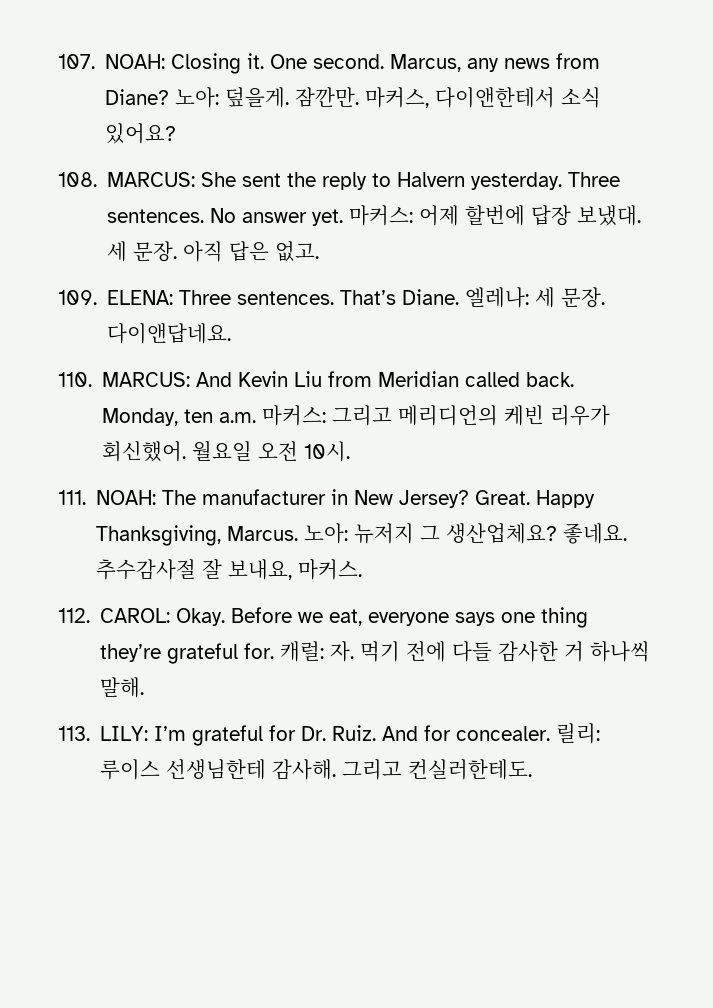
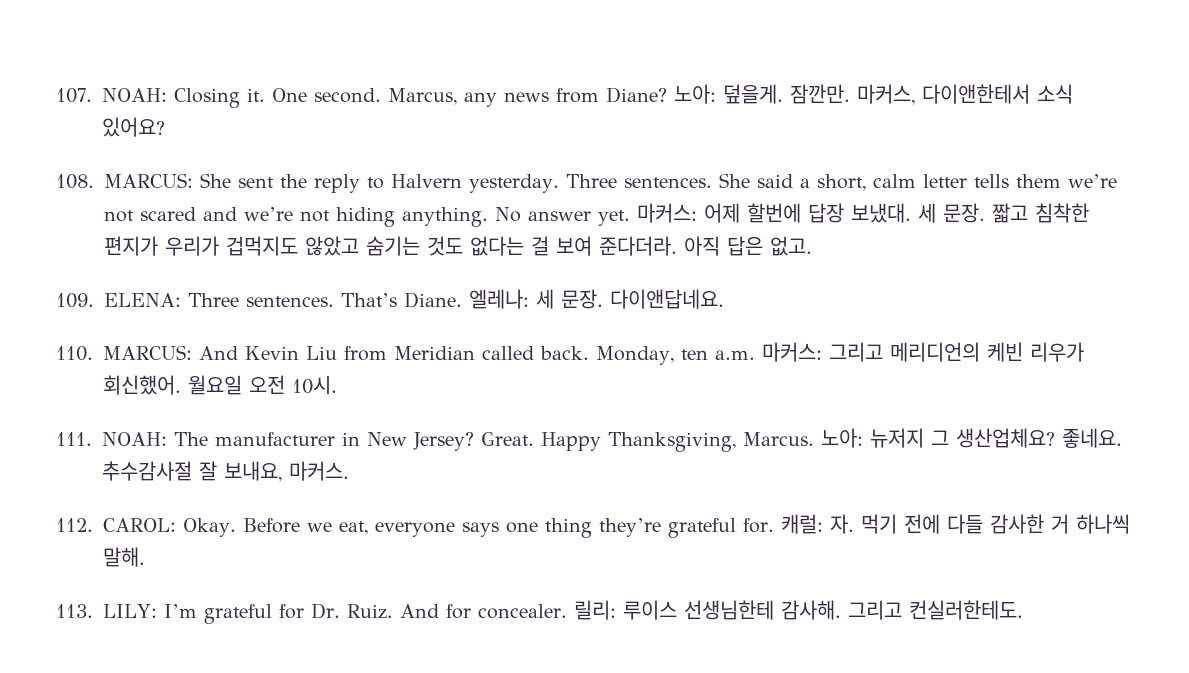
+ She said a short, calm letter tells them we’re not scared and we’re not hiding anything.
+ 짧고 침착한 편지가 우리가 겁먹지도 않았고 숨기는 것도 없다는 걸 보여 준다더라.

